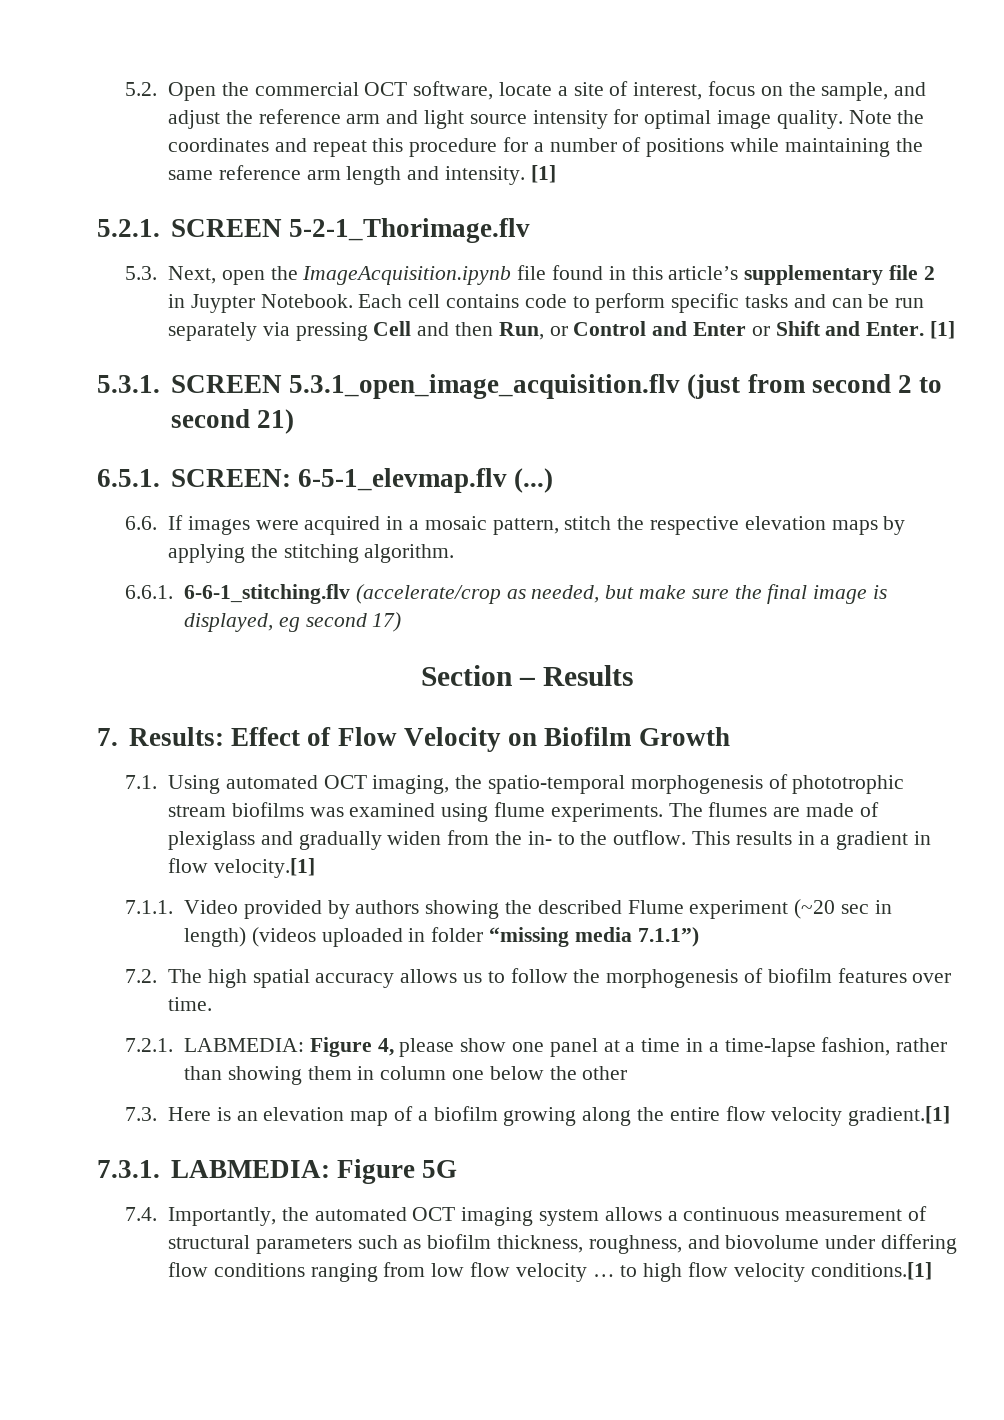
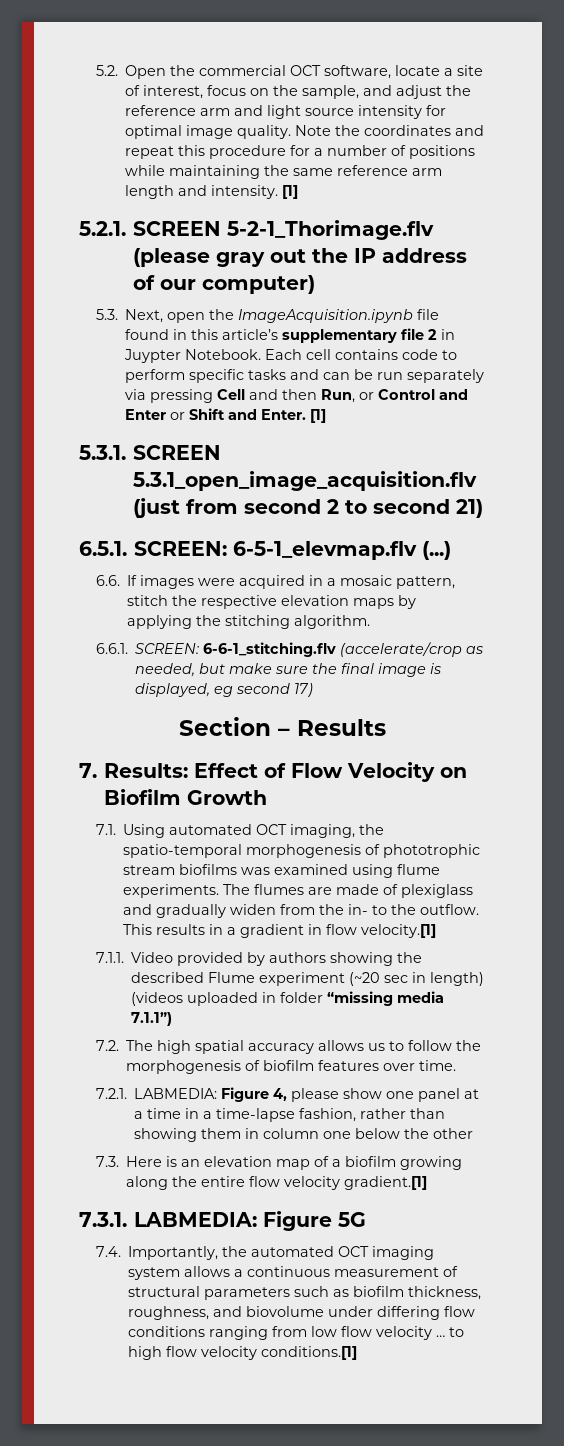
- 5.2.1. SCREEN 5-2-1_Thorimage.flv
+ 5.2.1. SCREEN 5-2-1_Thorimage.flv (please gray out the IP address of our computer)
- 6.6.1. 6-6-1_stitching.flv (accelerate/crop as needed, but make sure the final image is displayed, eg second 17)
+ 6.6.1. SCREEN: 6-6-1_stitching.flv (accelerate/crop as needed, but make sure the final image is displayed, eg second 17)

